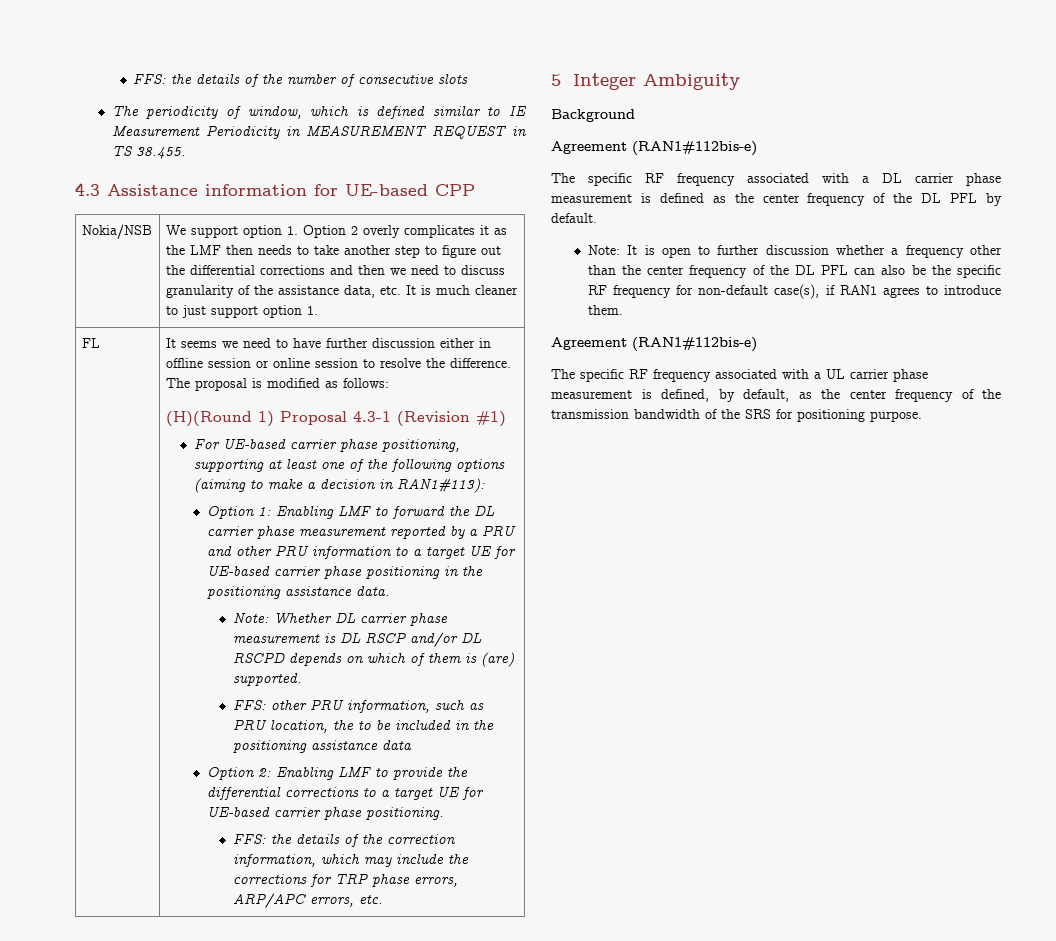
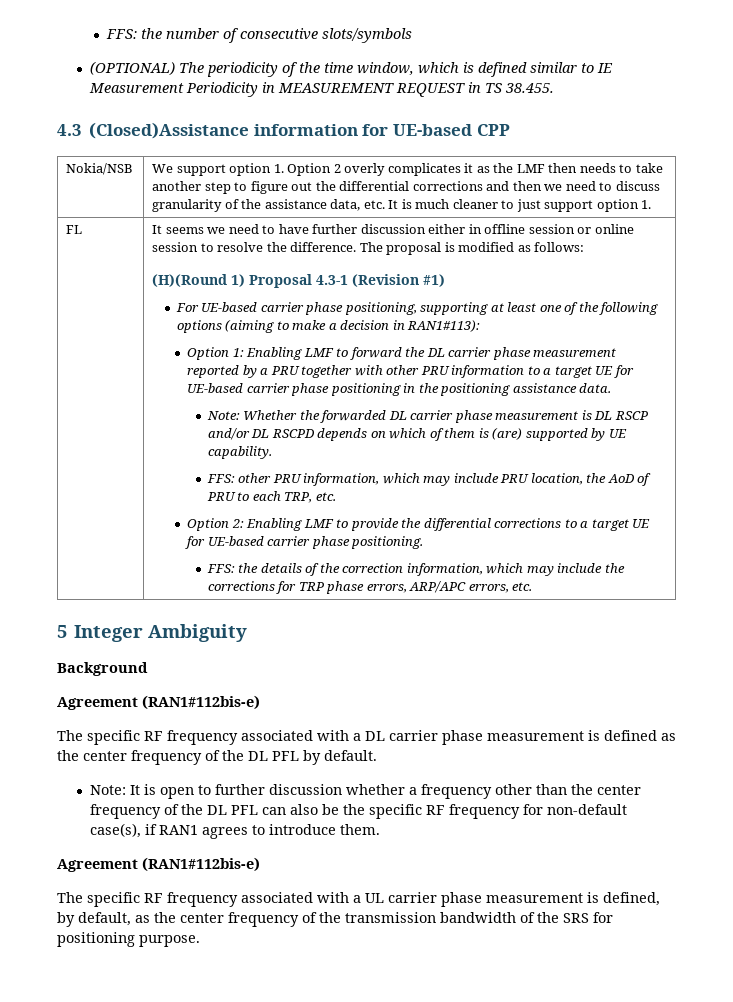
- FFS: the details of the number of consecutive slots
- The periodicity of window, which is defined similar to IE Measurement Periodicity in MEASUREMENT REQUEST in TS 38.455.
+ FFS: the number of consecutive slots/symbols
+ (OPTIONAL) The periodicity of the time window, which is defined similar to IE Measurement Periodicity in MEASUREMENT REQUEST in TS 38.455.
- 4.3 Assistance information for UE-based CPP
+ 4.3 (Closed)Assistance information for UE-based CPP
- Option 1: Enabling LMF to forward the DL carrier phase measurement reported by a PRU and other PRU information to a target UE for UE-based carrier phase positioning in the positioning assistance data.
+ Option 1: Enabling LMF to forward the DL carrier phase measurement reported by a PRU together with other PRU information to a target UE for UE-based carrier phase positioning in the positioning assistance data.
- Note: Whether DL carrier phase measurement is DL RSCP and/or DL RSCPD depends on which of them is (are) supported.
+ Note: Whether the forwarded DL carrier phase measurement is DL RSCP and/or DL RSCPD depends on which of them is (are) supported by UE capability.
- FFS: other PRU information, such as PRU location, the to be included in the positioning assistance data
+ FFS: other PRU information, which may include PRU location, the AoD of PRU to each TRP, etc.

